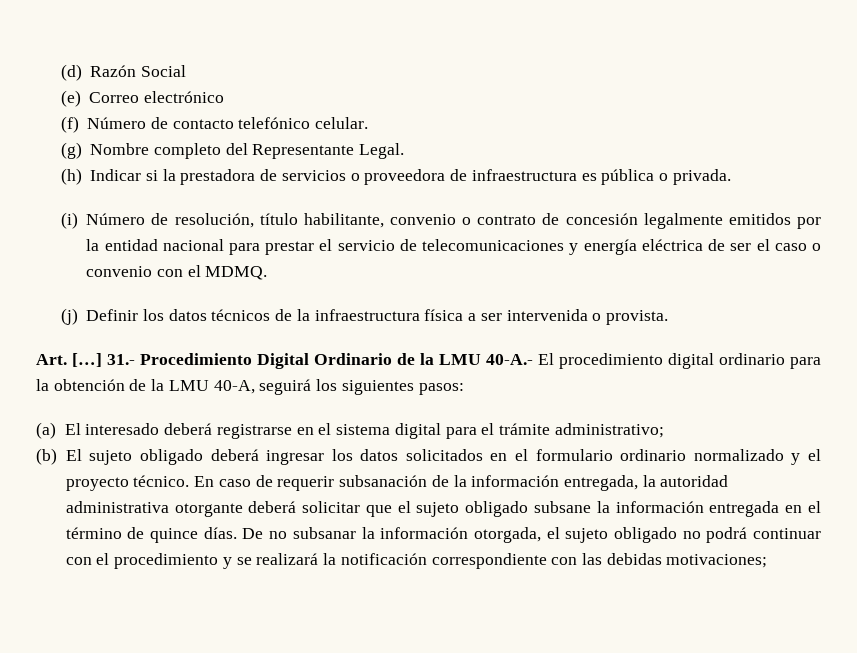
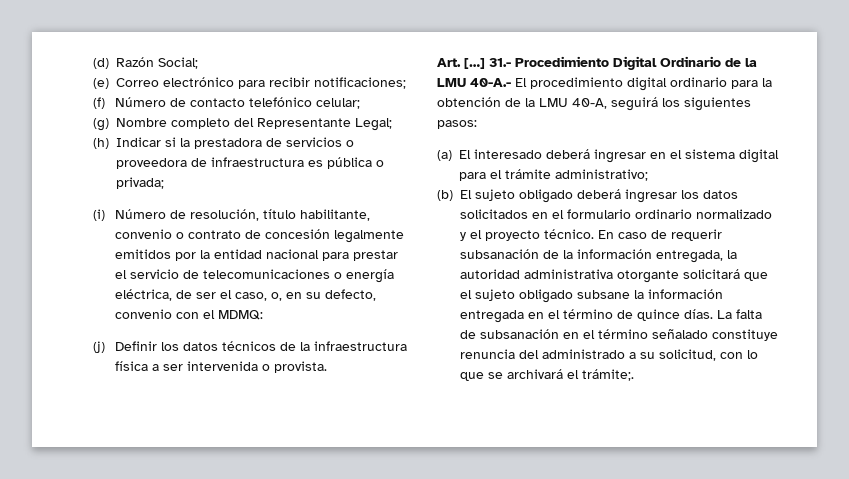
- (d) Razón Social
+ (d) Razón Social;
- (e) Correo electrónico
+ (e) Correo electrónico para recibir notificaciones;
- (f) Número de contacto telefónico celular.
+ (f) Número de contacto telefónico celular;
- (g) Nombre completo del Representante Legal.
+ (g) Nombre completo del Representante Legal;
- (h) Indicar si la prestadora de servicios o proveedora de infraestructura es pública o privada.
+ (h) Indicar si la prestadora de servicios o proveedora de infraestructura es pública o privada;
- (i) Número de resolución, título habilitante, convenio o contrato de concesión legalmente emitidos por la entidad nacional para prestar el servicio de telecomunicaciones y energía eléctrica de ser el caso o convenio con el MDMQ.
+ (i) Número de resolución, título habilitante, convenio o contrato de concesión legalmente emitidos por la entidad nacional para prestar el servicio de telecomunicaciones o energía eléctrica, de ser el caso, o, en su defecto, convenio con el MDMQ:
- (a) El interesado deberá registrarse en el sistema digital para el trámite administrativo;
+ (a) El interesado deberá ingresar en el sistema digital para el trámite administrativo;
- En caso de requerir subsanación de la información entregada, la autoridad administrativa otorgante deberá solicitar que el sujeto obligado subsane la información entregada en el término de quince días.
+ En caso de requerir subsanación de la información entregada, la autoridad administrativa otorgante solicitará que el sujeto obligado subsane la información entregada en el término de quince días.
- De no subsanar la información otorgada, el sujeto obligado no podrá continuar con el procedimiento y se realizará la notificación correspondiente con las debidas motivaciones;
+ La falta de subsanación en el término señalado constituye renuncia del administrado a su solicitud, con lo que se archivará el trámite;.

